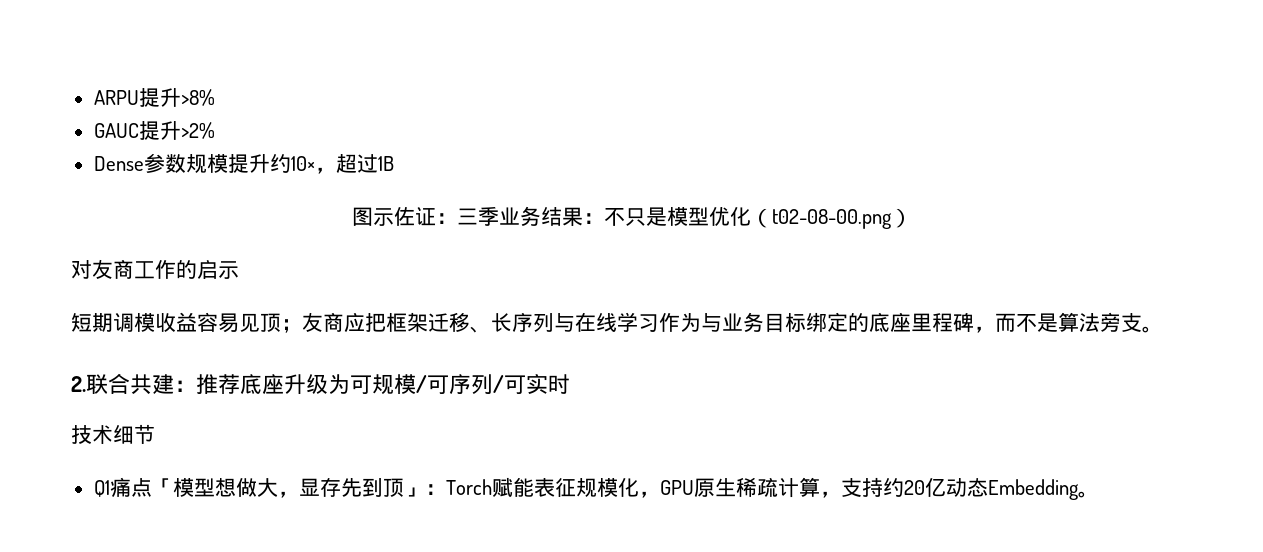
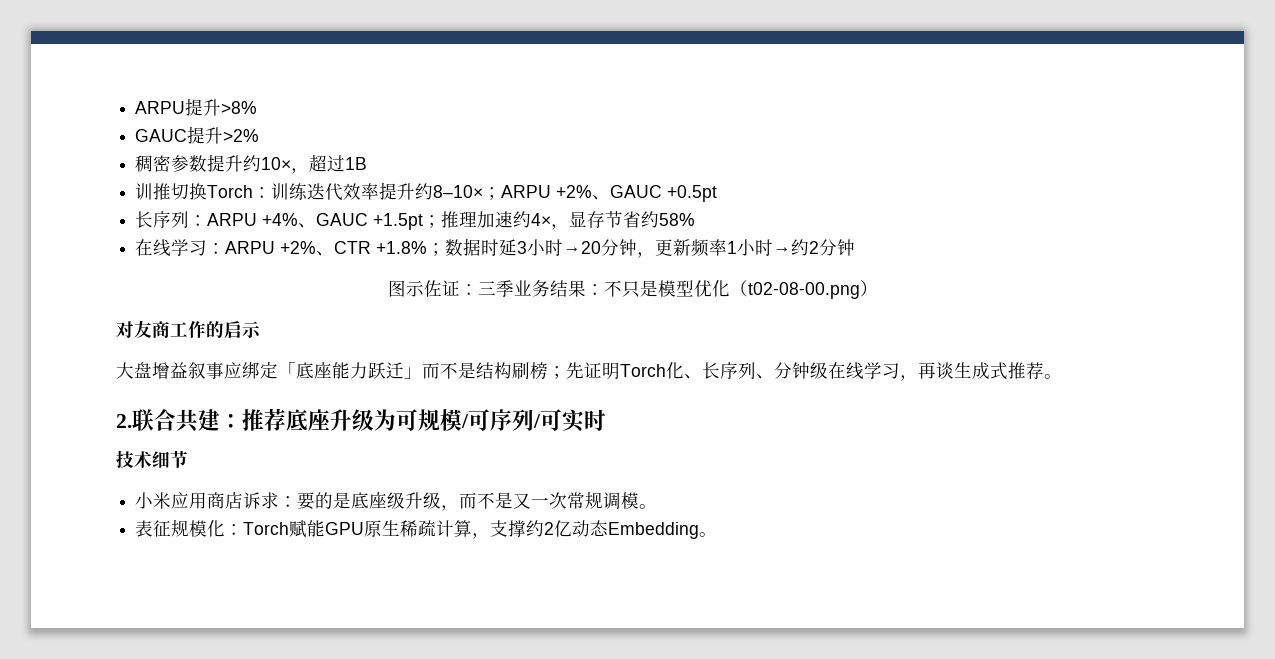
- Dense参数规模提升约10×，超过1B
+ 稠密参数提升约10×，超过1B
+ 训推切换Torch：训练迭代效率提升约8–10×；ARPU +2%、GAUC +0.5pt
+ 长序列：ARPU +4%、GAUC +1.5pt；推理加速约4×，显存节省约58%
+ 在线学习：ARPU +2%、CTR +1.8%；数据时延3小时→20分钟，更新频率1小时→约2分钟
- 短期调模收益容易见顶；友商应把框架迁移、长序列与在线学习作为与业务目标绑定的底座里程碑，而不是算法旁支。
+ 大盘增益叙事应绑定「底座能力跃迁」而不是结构刷榜；先证明Torch化、长序列、分钟级在线学习，再谈生成式推荐。
- Q1痛点「模型想做大，显存先到顶」：Torch赋能表征规模化，GPU原生稀疏计算，支持约20亿动态Embedding。
+ 小米应用商店诉求：要的是底座级升级，而不是又一次常规调模。
+ 表征规模化：Torch赋能GPU原生稀疏计算，支撑约2亿动态Embedding。

